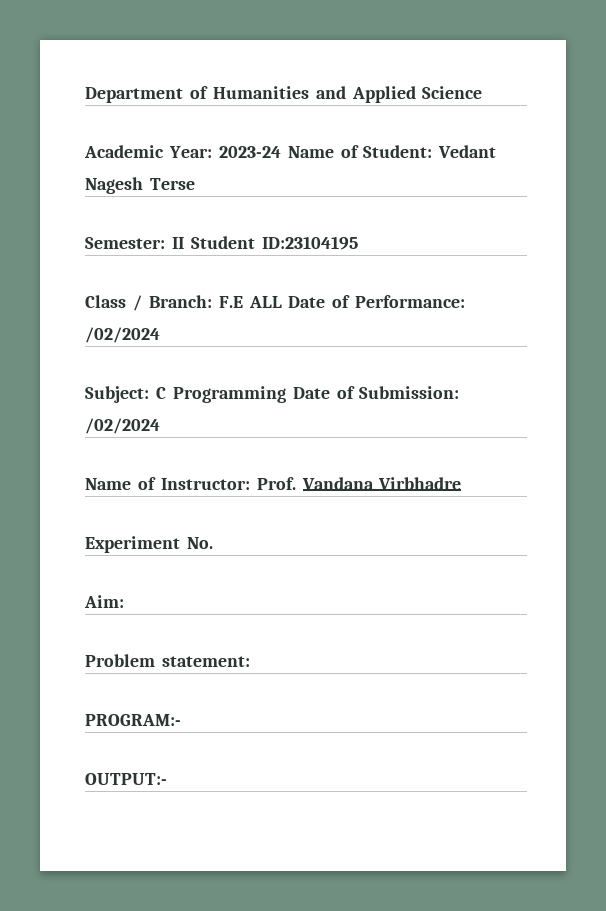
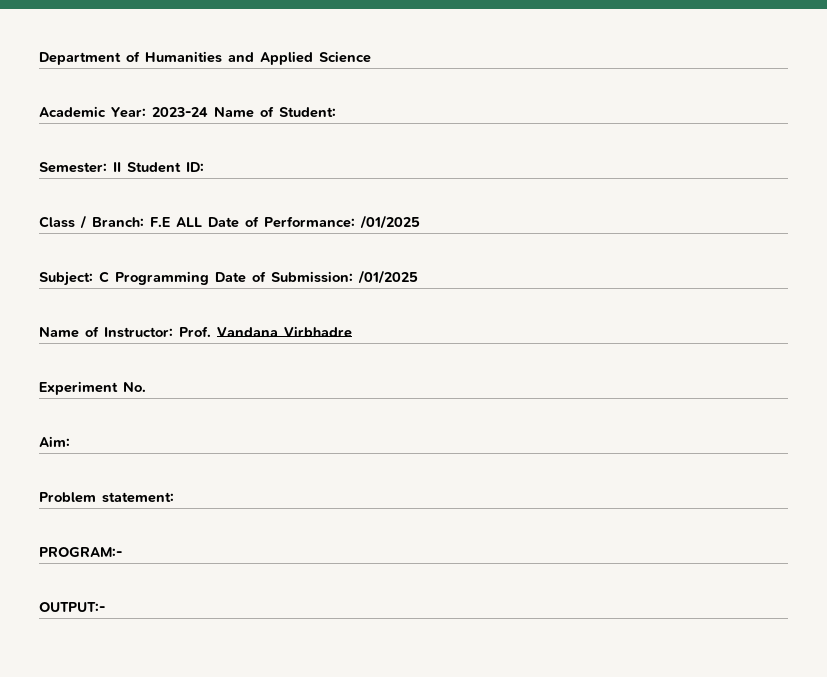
- Academic Year: 2023-24 Name of Student: Vedant Nagesh Terse
+ Academic Year: 2023-24 Name of Student:
- Semester: II Student ID:23104195
+ Semester: II Student ID:
- Class / Branch: F.E ALL Date of Performance: /02/2024
+ Class / Branch: F.E ALL Date of Performance: /01/2025
- Subject: C Programming Date of Submission: /02/2024
+ Subject: C Programming Date of Submission: /01/2025

